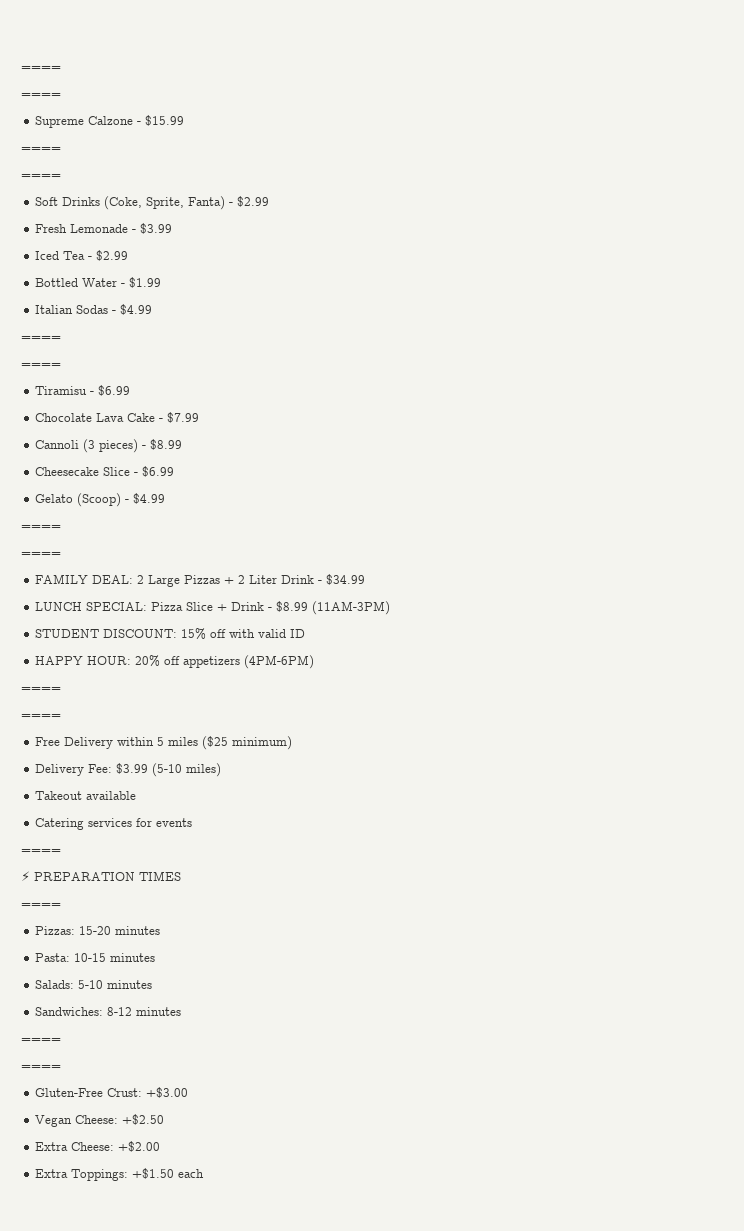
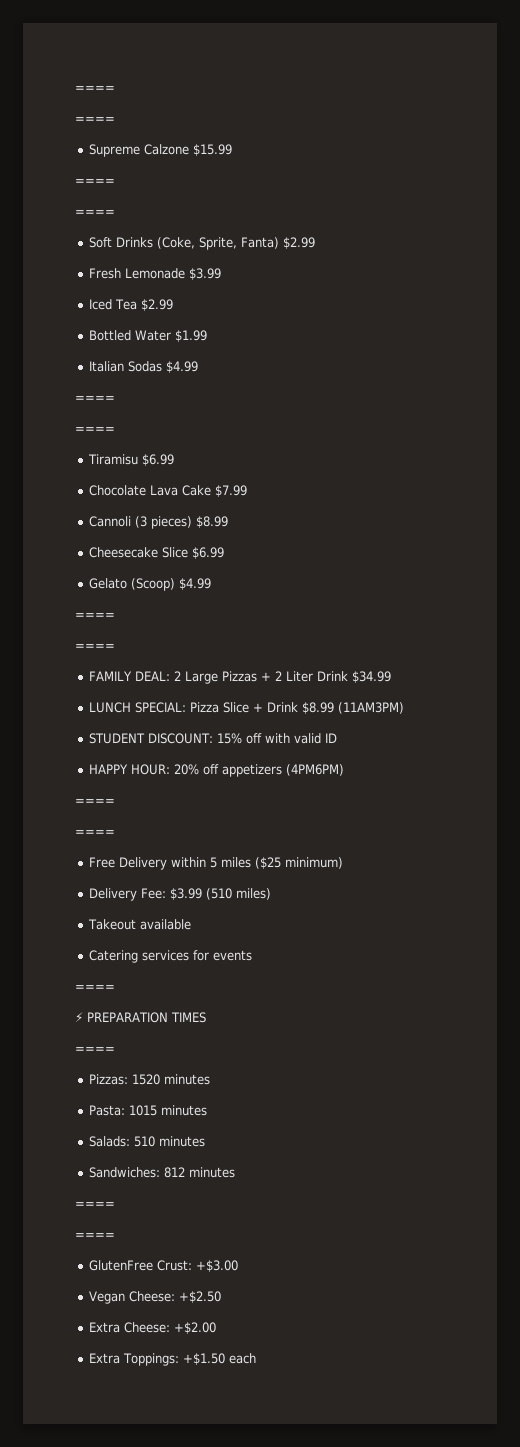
- Supreme Calzone - $15.99
+ Supreme Calzone $15.99
- Soft Drinks (Coke, Sprite, Fanta) - $2.99
+ Soft Drinks (Coke, Sprite, Fanta) $2.99
- Fresh Lemonade - $3.99
+ Fresh Lemonade $3.99
- Iced Tea - $2.99
+ Iced Tea $2.99
- Bottled Water - $1.99
+ Bottled Water $1.99
- Italian Sodas - $4.99
+ Italian Sodas $4.99
- Tiramisu - $6.99
+ Tiramisu $6.99
- Chocolate Lava Cake - $7.99
+ Chocolate Lava Cake $7.99
- Cannoli (3 pieces) - $8.99
+ Cannoli (3 pieces) $8.99
- Cheesecake Slice - $6.99
+ Cheesecake Slice $6.99
- Gelato (Scoop) - $4.99
+ Gelato (Scoop) $4.99
- FAMILY DEAL: 2 Large Pizzas + 2 Liter Drink - $34.99
+ FAMILY DEAL: 2 Large Pizzas + 2 Liter Drink $34.99
- LUNCH SPECIAL: Pizza Slice + Drink - $8.99 (11AM-3PM)
+ LUNCH SPECIAL: Pizza Slice + Drink $8.99 (11AM3PM)
- HAPPY HOUR: 20% off appetizers (4PM-6PM)
+ HAPPY HOUR: 20% off appetizers (4PM6PM)
- Delivery Fee: $3.99 (5-10 miles)
+ Delivery Fee: $3.99 (510 miles)
- Pizzas: 15-20 minutes
+ Pizzas: 1520 minutes
- Pasta: 10-15 minutes
+ Pasta: 1015 minutes
- Salads: 5-10 minutes
+ Salads: 510 minutes
- Sandwiches: 8-12 minutes
+ Sandwiches: 812 minutes
- Gluten-Free Crust: +$3.00
+ GlutenFree Crust: +$3.00

